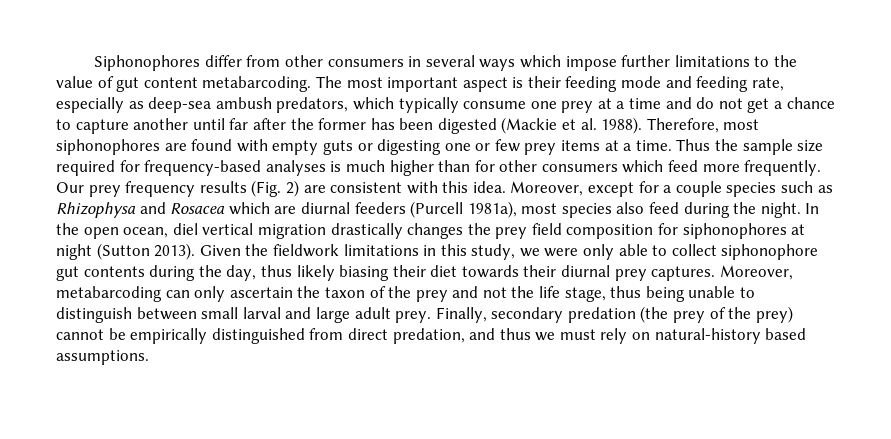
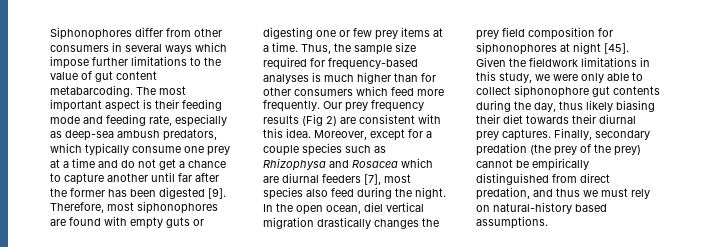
- The most important aspect is their feeding mode and feeding rate, especially as deep-sea ambush predators, which typically consume one prey at a time and do not get a chance to capture another until far after the former has been digested (Mackie et al. 1988).
+ The most important aspect is their feeding mode and feeding rate, especially as deep-sea ambush predators, which typically consume one prey at a time and do not get a chance to capture another until far after the former has been digested [9].
- Thus the sample size required for frequency-based analyses is much higher than for other consumers which feed more frequently.
+ Thus, the sample size required for frequency-based analyses is much higher than for other consumers which feed more frequently.
- Our prey frequency results (Fig. 2) are consistent with this idea.
+ Our prey frequency results (Fig 2) are consistent with this idea.
- Moreover, except for a couple species such as Rhizophysa and Rosacea which are diurnal feeders (Purcell 1981a), most species also feed during the night.
+ Moreover, except for a couple species such as Rhizophysa and Rosacea which are diurnal feeders [7], most species also feed during the night.
- In the open ocean, diel vertical migration drastically changes the prey field composition for siphonophores at night (Sutton 2013).
+ In the open ocean, diel vertical migration drastically changes the prey field composition for siphonophores at night [45].
- Moreover, metabarcoding can only ascertain the taxon of the prey and not the life stage, thus being unable to distinguish between small larval and large adult prey.

